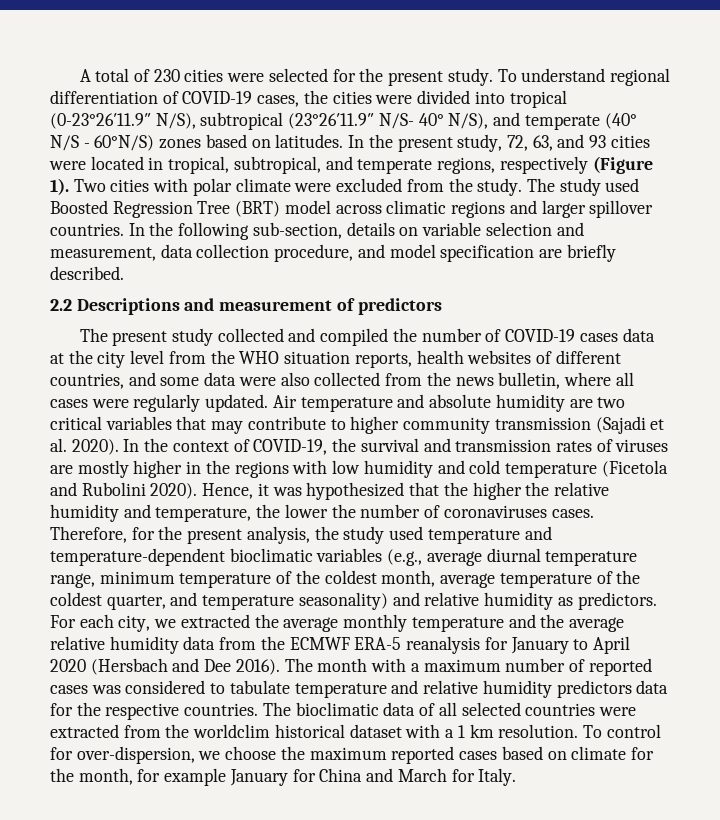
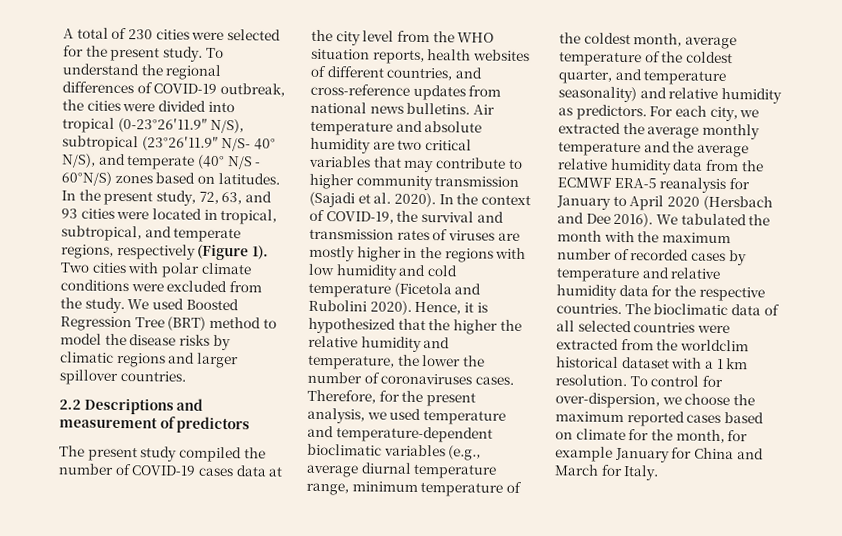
- To understand regional differentiation of COVID-19 cases, the cities were divided into tropical (0-23°26′11.9″ N/S), subtropical (23°26′11.9″ N/S- 40° N/S), and temperate (40° N/S - 60°N/S) zones based on latitudes.
+ To understand the regional differences of COVID-19 outbreak, the cities were divided into tropical (0-23°26′11.9″ N/S), subtropical (23°26′11.9″ N/S- 40° N/S), and temperate (40° N/S - 60°N/S) zones based on latitudes.
- Two cities with polar climate were excluded from the study.
+ Two cities with polar climate conditions were excluded from the study.
- The study used Boosted Regression Tree (BRT) model across climatic regions and larger spillover countries. In the following sub-section, details on variable selection and measurement, data collection procedure, and model specification are briefly described.
+ We used Boosted Regression Tree (BRT) method to model the disease risks by climatic regions and larger spillover countries.
- The present study collected and compiled the number of COVID-19 cases data at the city level from the WHO situation reports, health websites of different countries, and some data were also collected from the news bulletin, where all cases were regularly updated.
+ The present study compiled the number of COVID-19 cases data at the city level from the WHO situation reports, health websites of different countries, and cross-reference updates from national news bulletins.
- Hence, it was hypothesized that the higher the relative humidity and temperature, the lower the number of coronaviruses cases.
+ Hence, it is hypothesized that the higher the relative humidity and temperature, the lower the number of coronaviruses cases.
- Therefore, for the present analysis, the study used temperature and temperature-dependent bioclimatic variables (e.g., average diurnal temperature range, minimum temperature of the coldest month, average temperature of the coldest quarter, and temperature seasonality) and relative humidity as predictors.
+ Therefore, for the present analysis, we used temperature and temperature-dependent bioclimatic variables (e.g., average diurnal temperature range, minimum temperature of the coldest month, average temperature of the coldest quarter, and temperature seasonality) and relative humidity as predictors.
- The month with a maximum number of reported cases was considered to tabulate temperature and relative humidity predictors data for the respective countries.
+ We tabulated the month with the maximum number of recorded cases by temperature and relative humidity data for the respective countries.

